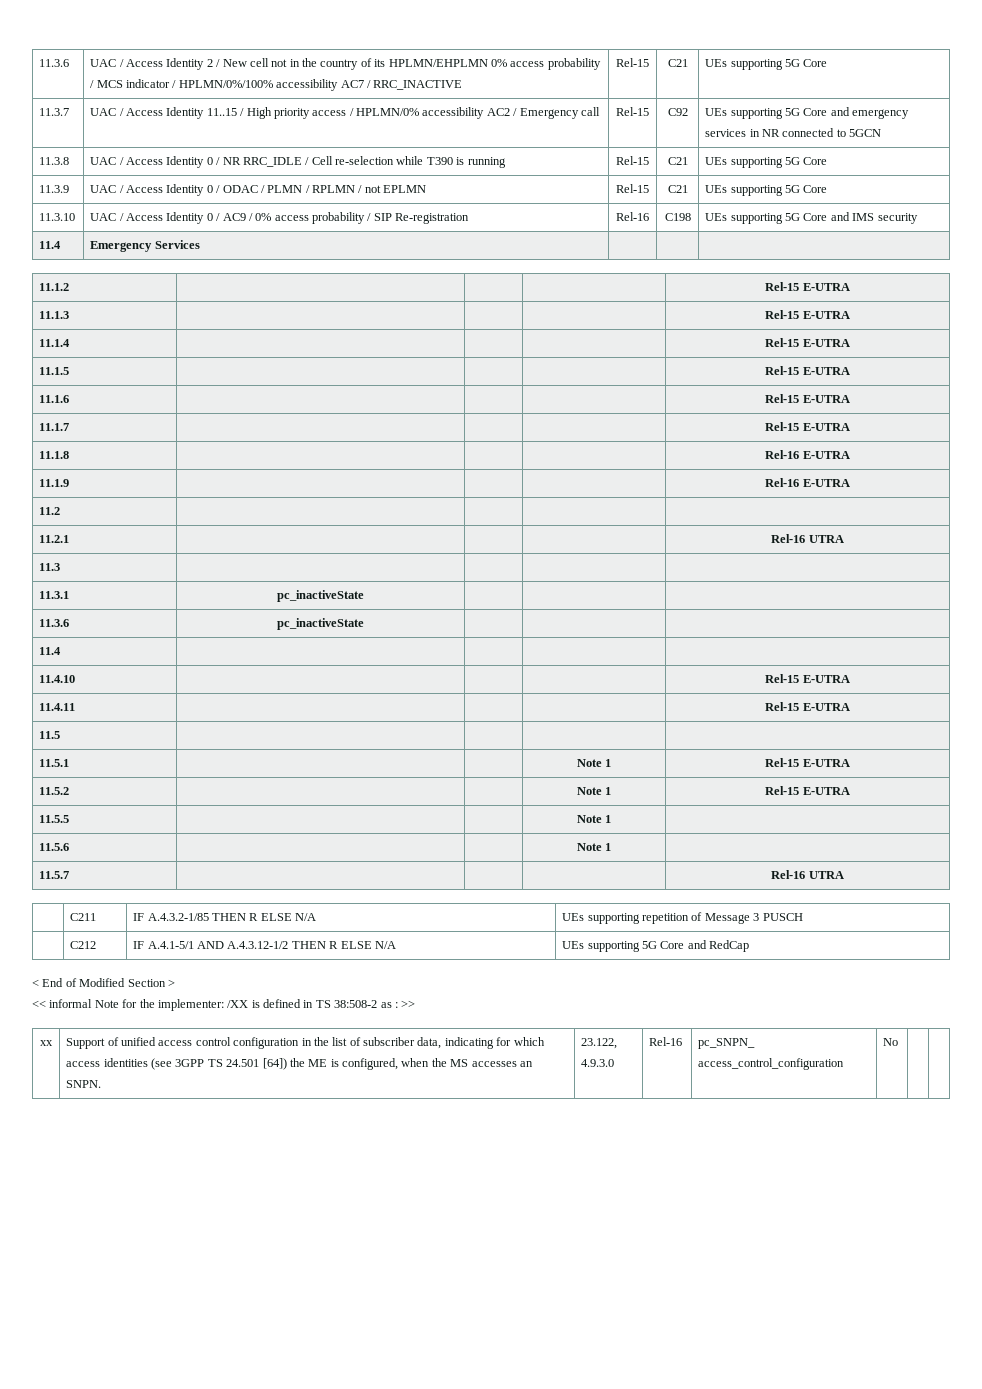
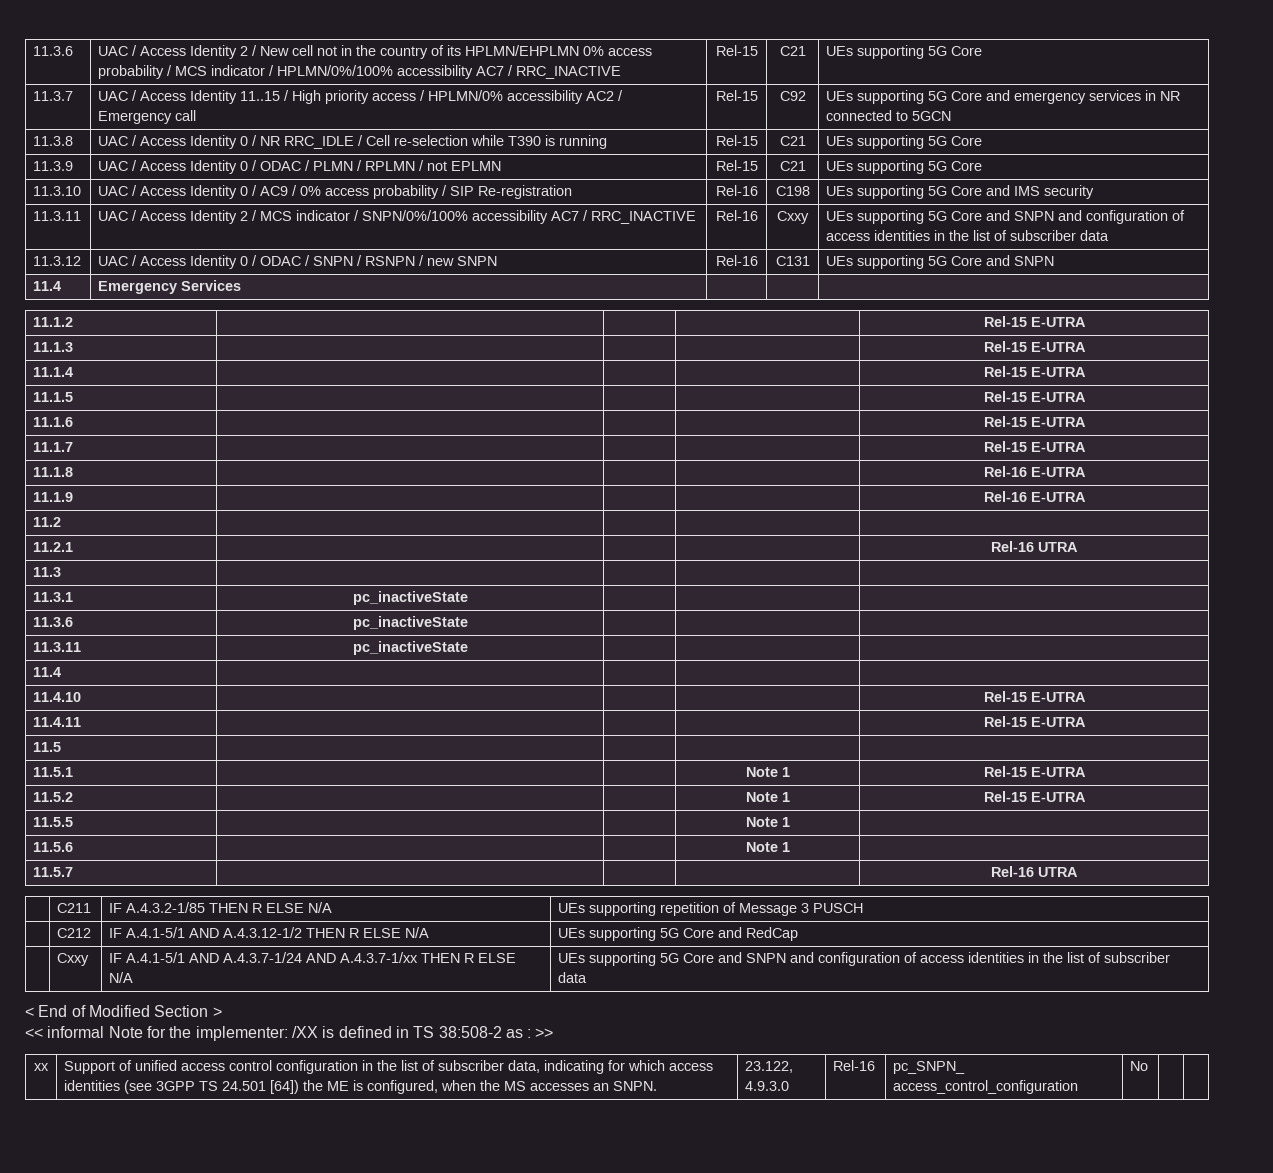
+ 11.3.11 | UAC / Access Identity 2 / MCS indicator / SNPN/0%/100% accessibility AC7 / RRC_INACTIVE | Rel-16 | Cxxy | UEs supporting 5G Core and SNPN and configuration of access identities in the list of subscriber data
+ 11.3.12 | UAC / Access Identity 0 / ODAC / SNPN / RSNPN / new SNPN | Rel-16 | C131 | UEs supporting 5G Core and SNPN
+ 11.3.11 | pc_inactiveState | | |
+ | Cxxy | IF A.4.1-5/1 AND A.4.3.7-1/24 AND A.4.3.7-1/xx THEN R ELSE N/A | UEs supporting 5G Core and SNPN and configuration of access identities in the list of subscriber data

